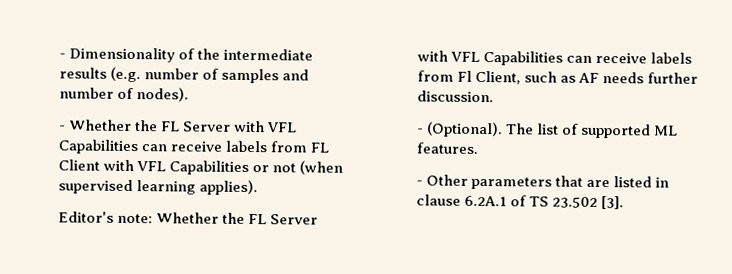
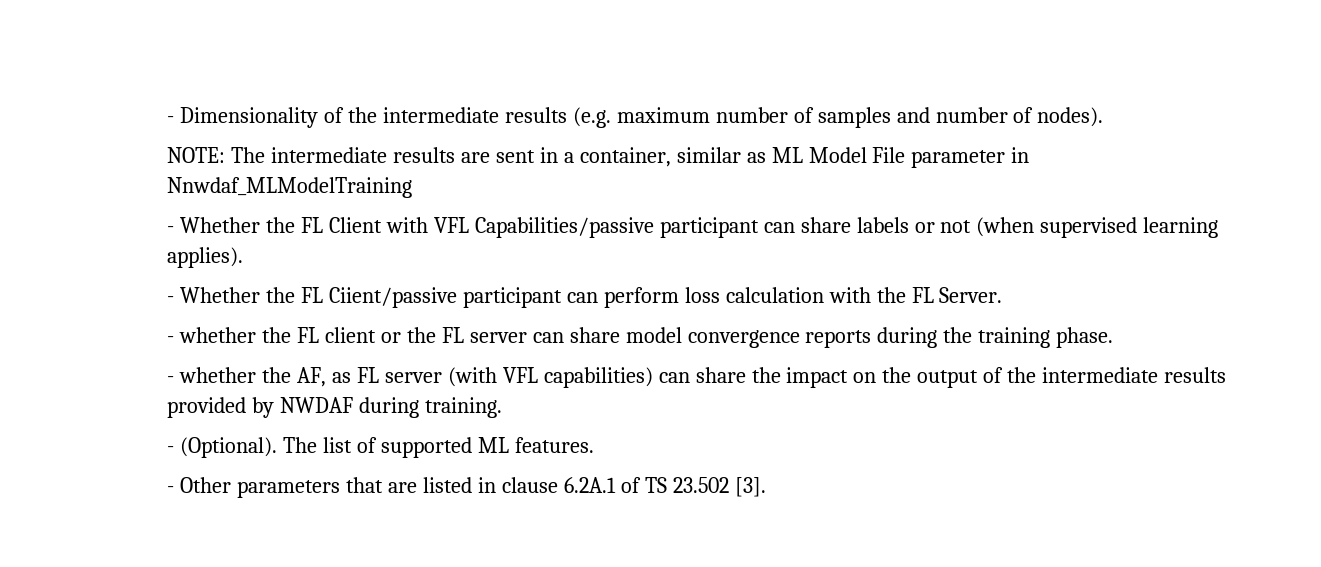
- - Dimensionality of the intermediate results (e.g. number of samples and number of nodes).
+ - Dimensionality of the intermediate results (e.g. maximum number of samples and number of nodes).
- - Whether the FL Server with VFL Capabilities can receive labels from FL Client with VFL Capabilities or not (when supervised learning applies).
+ NOTE: The intermediate results are sent in a container, similar as ML Model File parameter in Nnwdaf_MLModelTraining
+ - Whether the FL Client with VFL Capabilities/passive participant can share labels or not (when supervised learning applies).
- Editor's note: Whether the FL Server with VFL Capabilities can receive labels from Fl Client, such as AF needs further discussion.
+ - Whether the FL Ciient/passive participant can perform loss calculation with the FL Server.
+ - whether the FL client or the FL server can share model convergence reports during the training phase.
+ - whether the AF, as FL server (with VFL capabilities) can share the impact on the output of the intermediate results provided by NWDAF during training.

